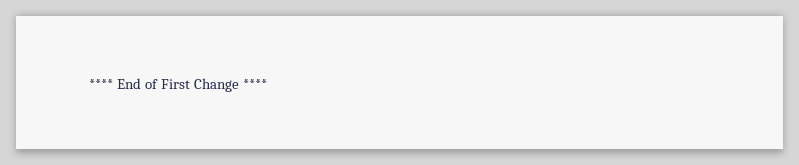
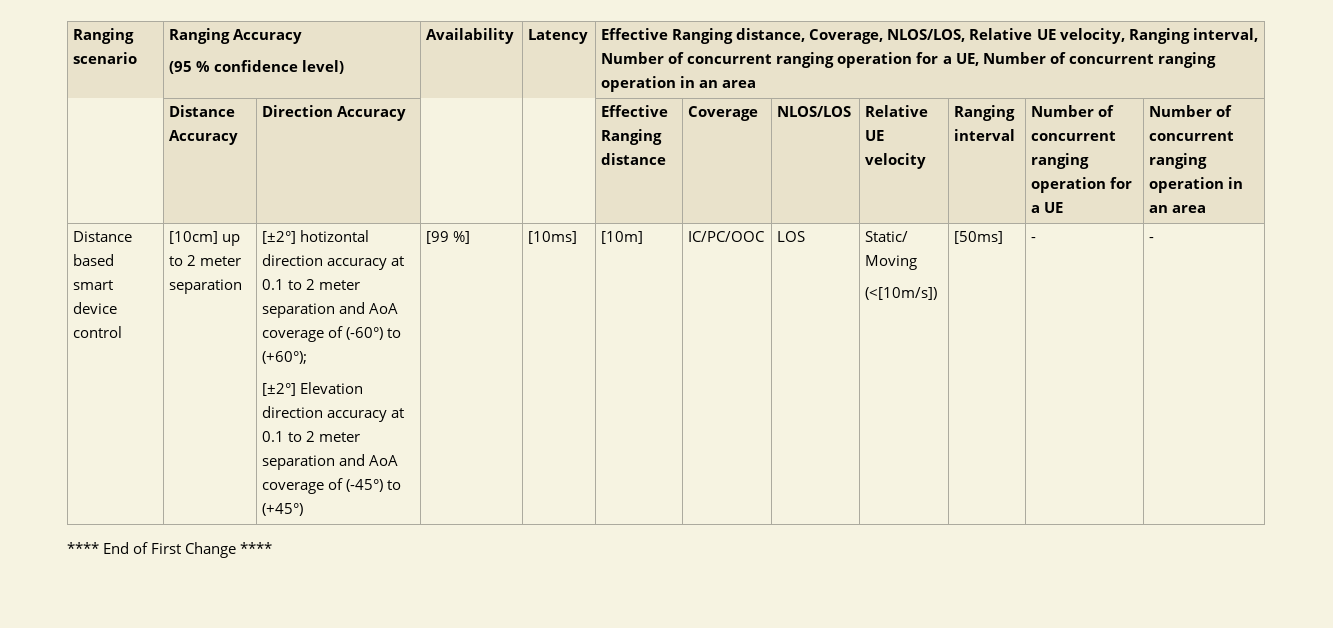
+ Ranging scenario | Ranging Accuracy
+ (95 % confidence level) | Availability | Latency | Effective Ranging distance, Coverage, NLOS/LOS, Relative UE velocity, Ranging interval, Number of concurrent ranging operation for a UE, Number of concurrent ranging operation in an area
+ | Distance Accuracy | Direction Accuracy | | | Effective Ranging distance | Coverage | NLOS/LOS | Relative UE velocity | Ranging interval | Number of concurrent ranging operation for a UE | Number of concurrent ranging operation in an area
+ Distance based smart device control | [10cm] up to 2 meter separation | [±2°] hotizontal direction accuracy at 0.1 to 2 meter separation and AoA coverage of (-60°) to (+60°);
+ [±2°] Elevation direction accuracy at 0.1 to 2 meter separation and AoA coverage of (-45°) to (+45°) | [99 %] | [10ms] | [10m] | IC/PC/OOC | LOS | Static/ Moving
+ (<[10m/s]) | [50ms] | - | -

